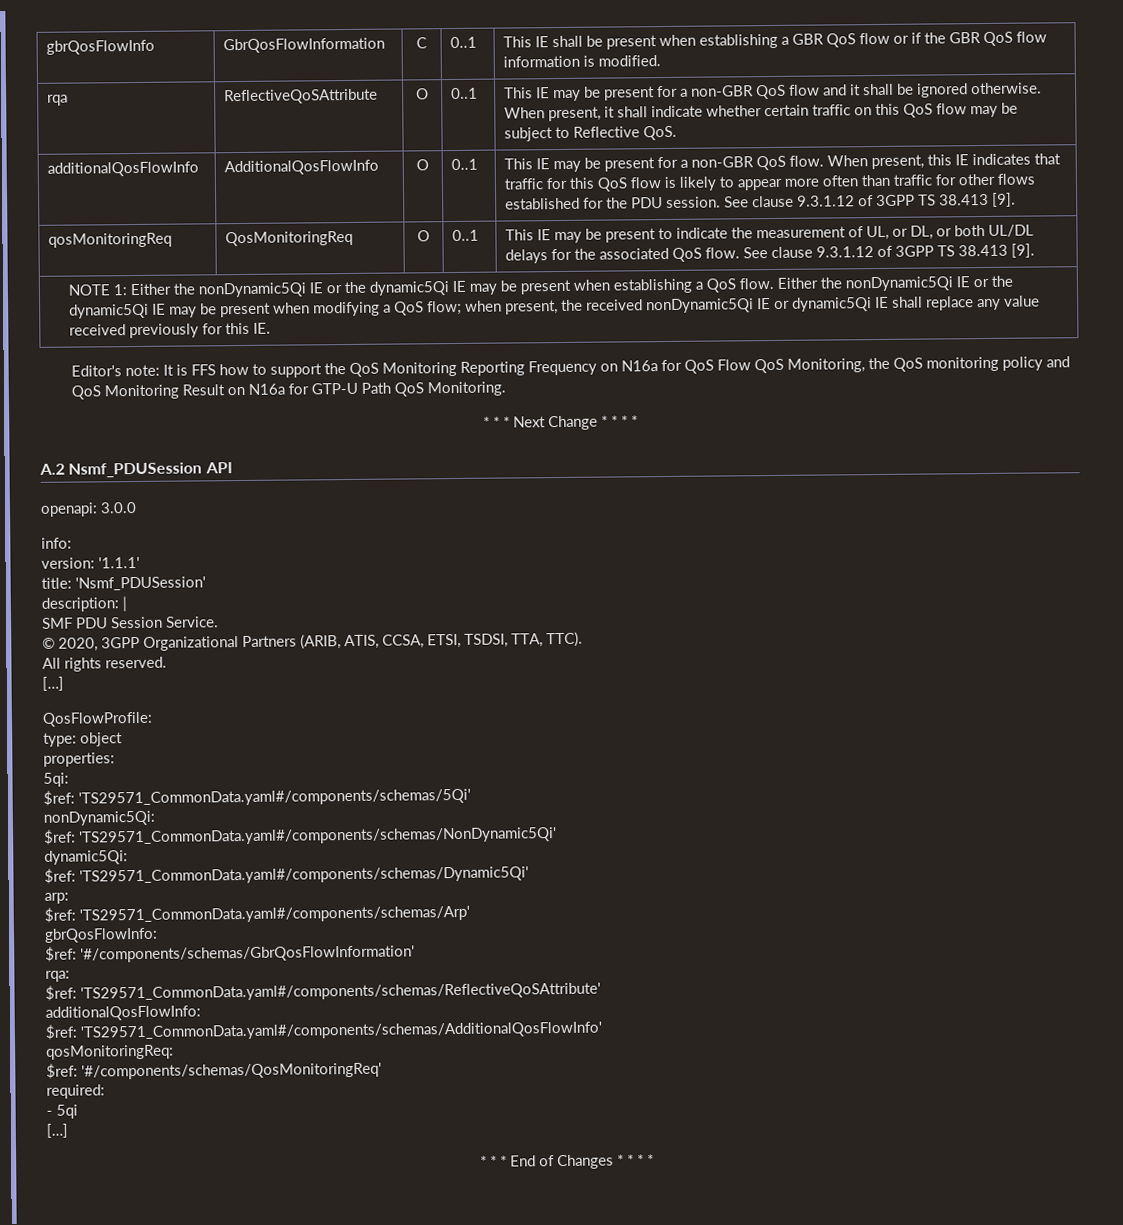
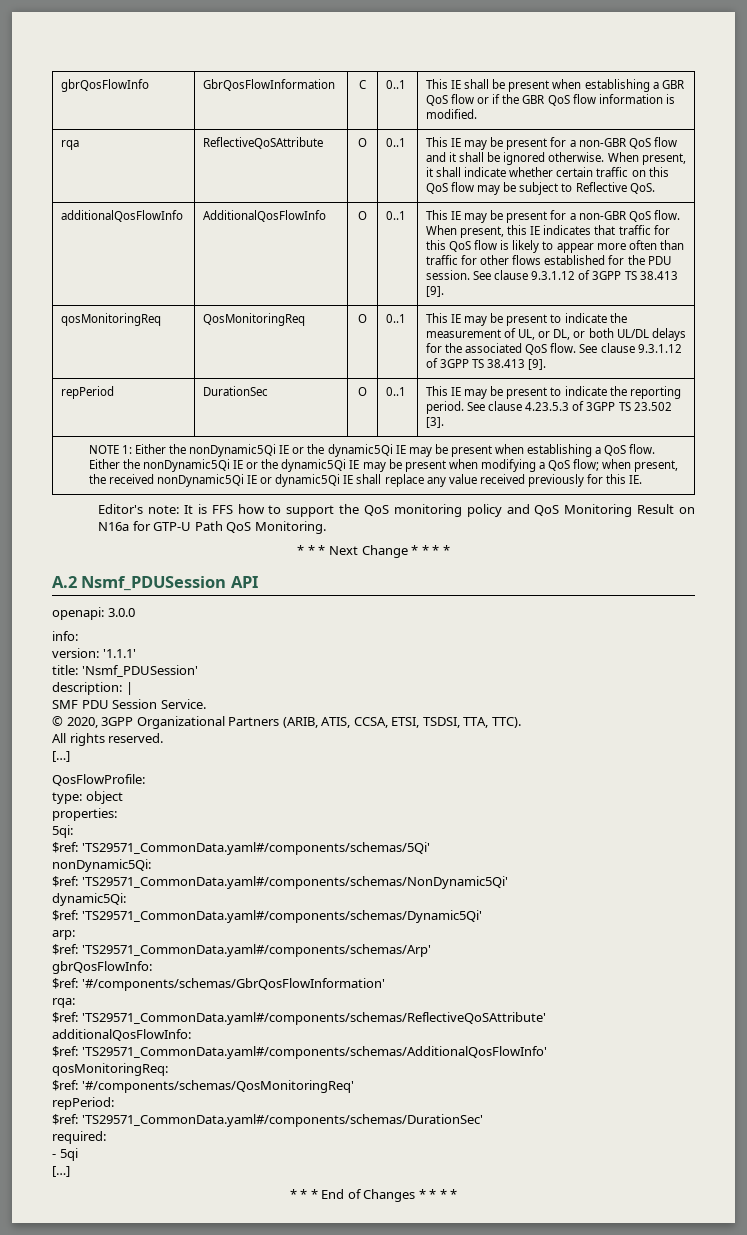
+ repPeriod | DurationSec | O | 0..1 | This IE may be present to indicate the reporting period. See clause 4.23.5.3 of 3GPP TS 23.502 [3].
- Editor's note: It is FFS how to support the QoS Monitoring Reporting Frequency on N16a for QoS Flow QoS Monitoring, the QoS monitoring policy and QoS Monitoring Result on N16a for GTP-U Path QoS Monitoring.
+ Editor's note: It is FFS how to support the QoS monitoring policy and QoS Monitoring Result on N16a for GTP-U Path QoS Monitoring.
+ repPeriod:
+ $ref: 'TS29571_CommonData.yaml#/components/schemas/DurationSec'

